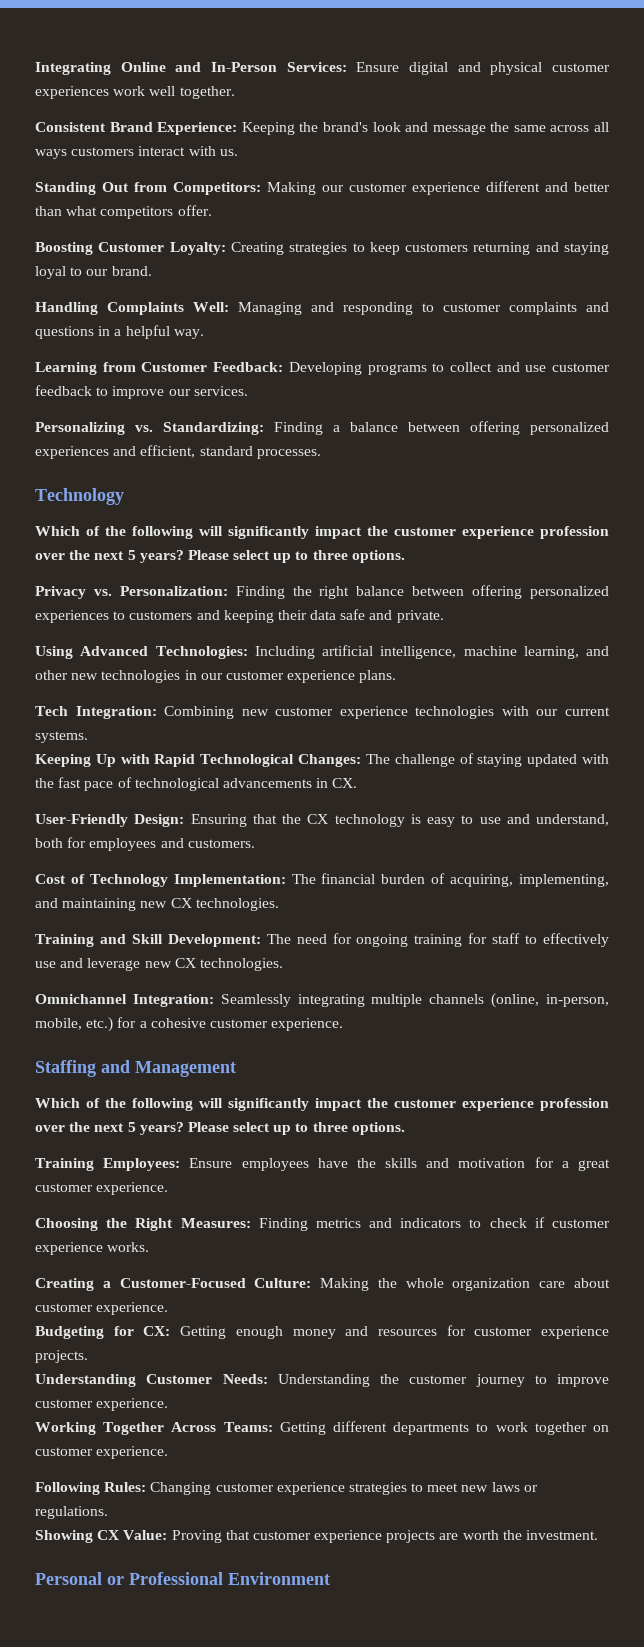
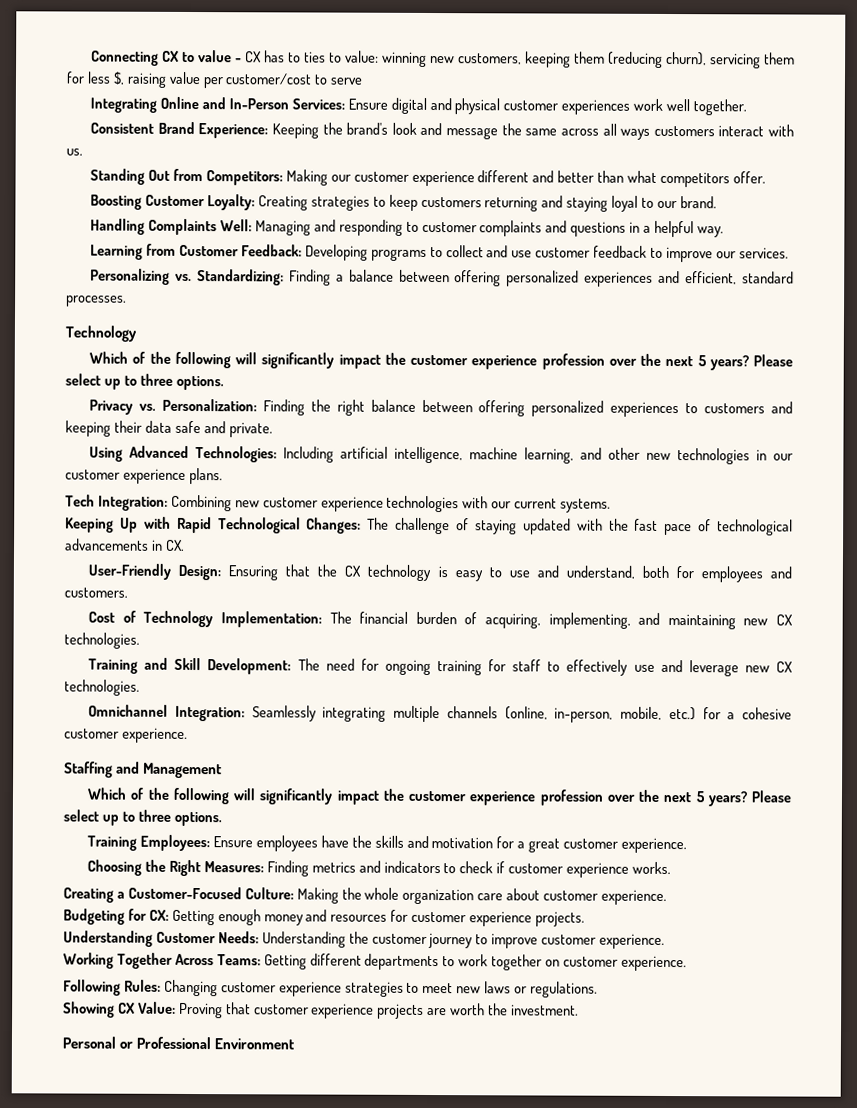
+ Connecting CX to value - CX has to ties to value: winning new customers, keeping them (reducing churn), servicing them for less $, raising value per customer/cost to serve

